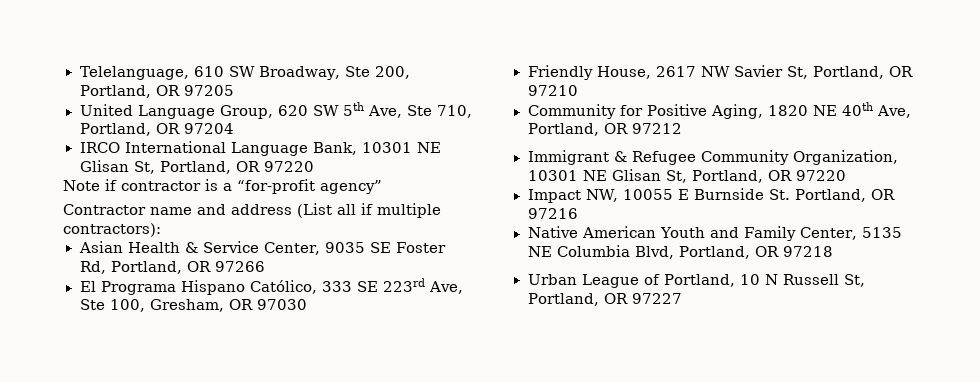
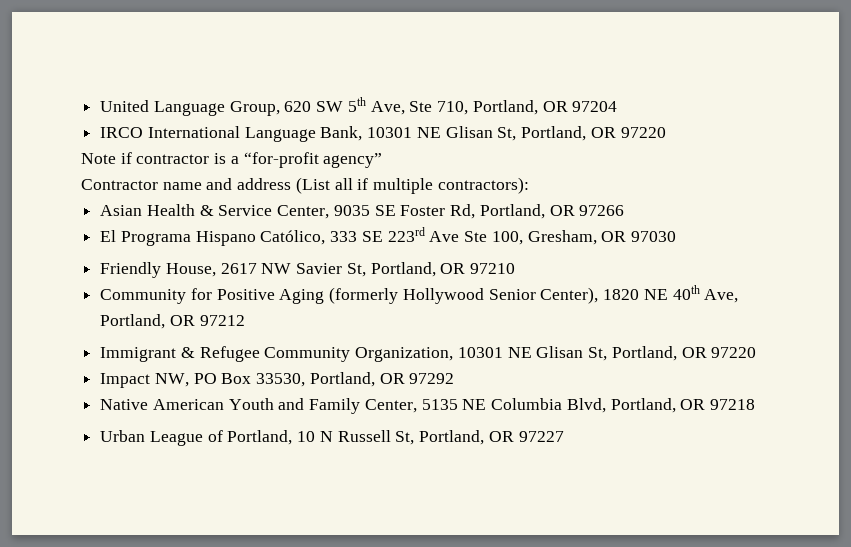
- Telelanguage, 610 SW Broadway, Ste 200, Portland, OR 97205
- El Programa Hispano Católico, 333 SE 223rd Ave, Ste 100, Gresham, OR 97030
+ El Programa Hispano Católico, 333 SE 223rd Ave Ste 100, Gresham, OR 97030
- Community for Positive Aging, 1820 NE 40th Ave, Portland, OR 97212
+ Community for Positive Aging (formerly Hollywood Senior Center), 1820 NE 40th Ave, Portland, OR 97212
- Impact NW, 10055 E Burnside St. Portland, OR 97216
+ Impact NW, PO Box 33530, Portland, OR 97292

